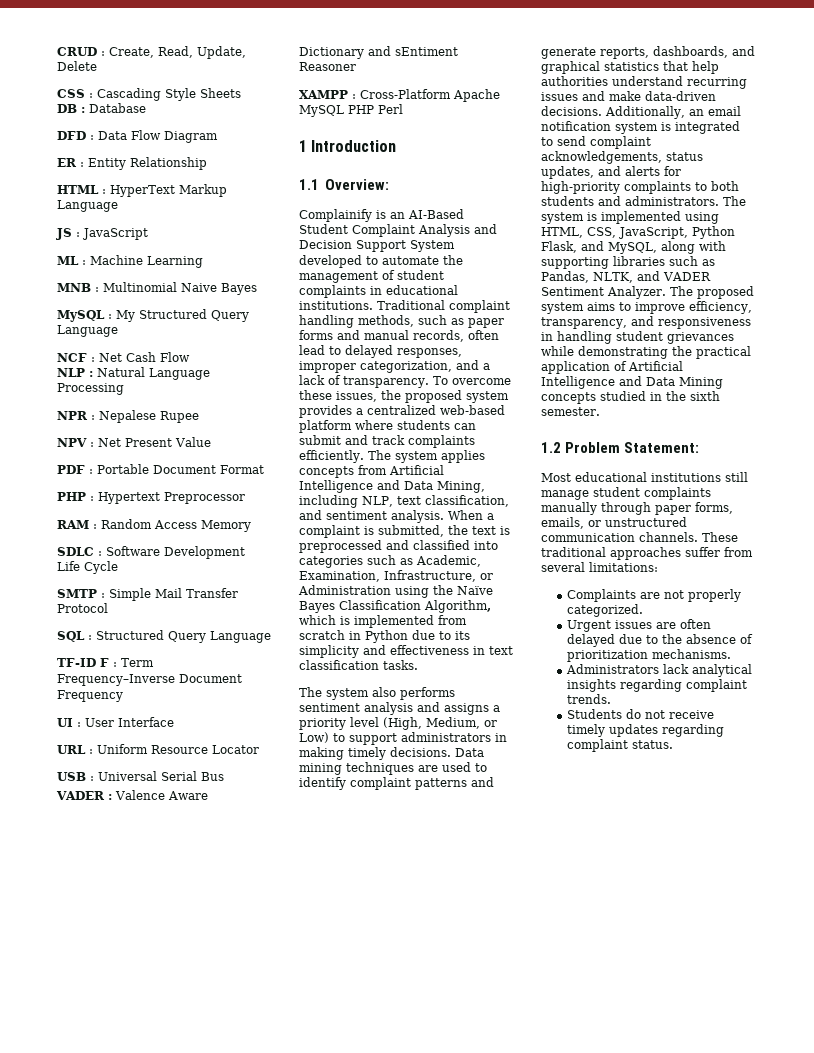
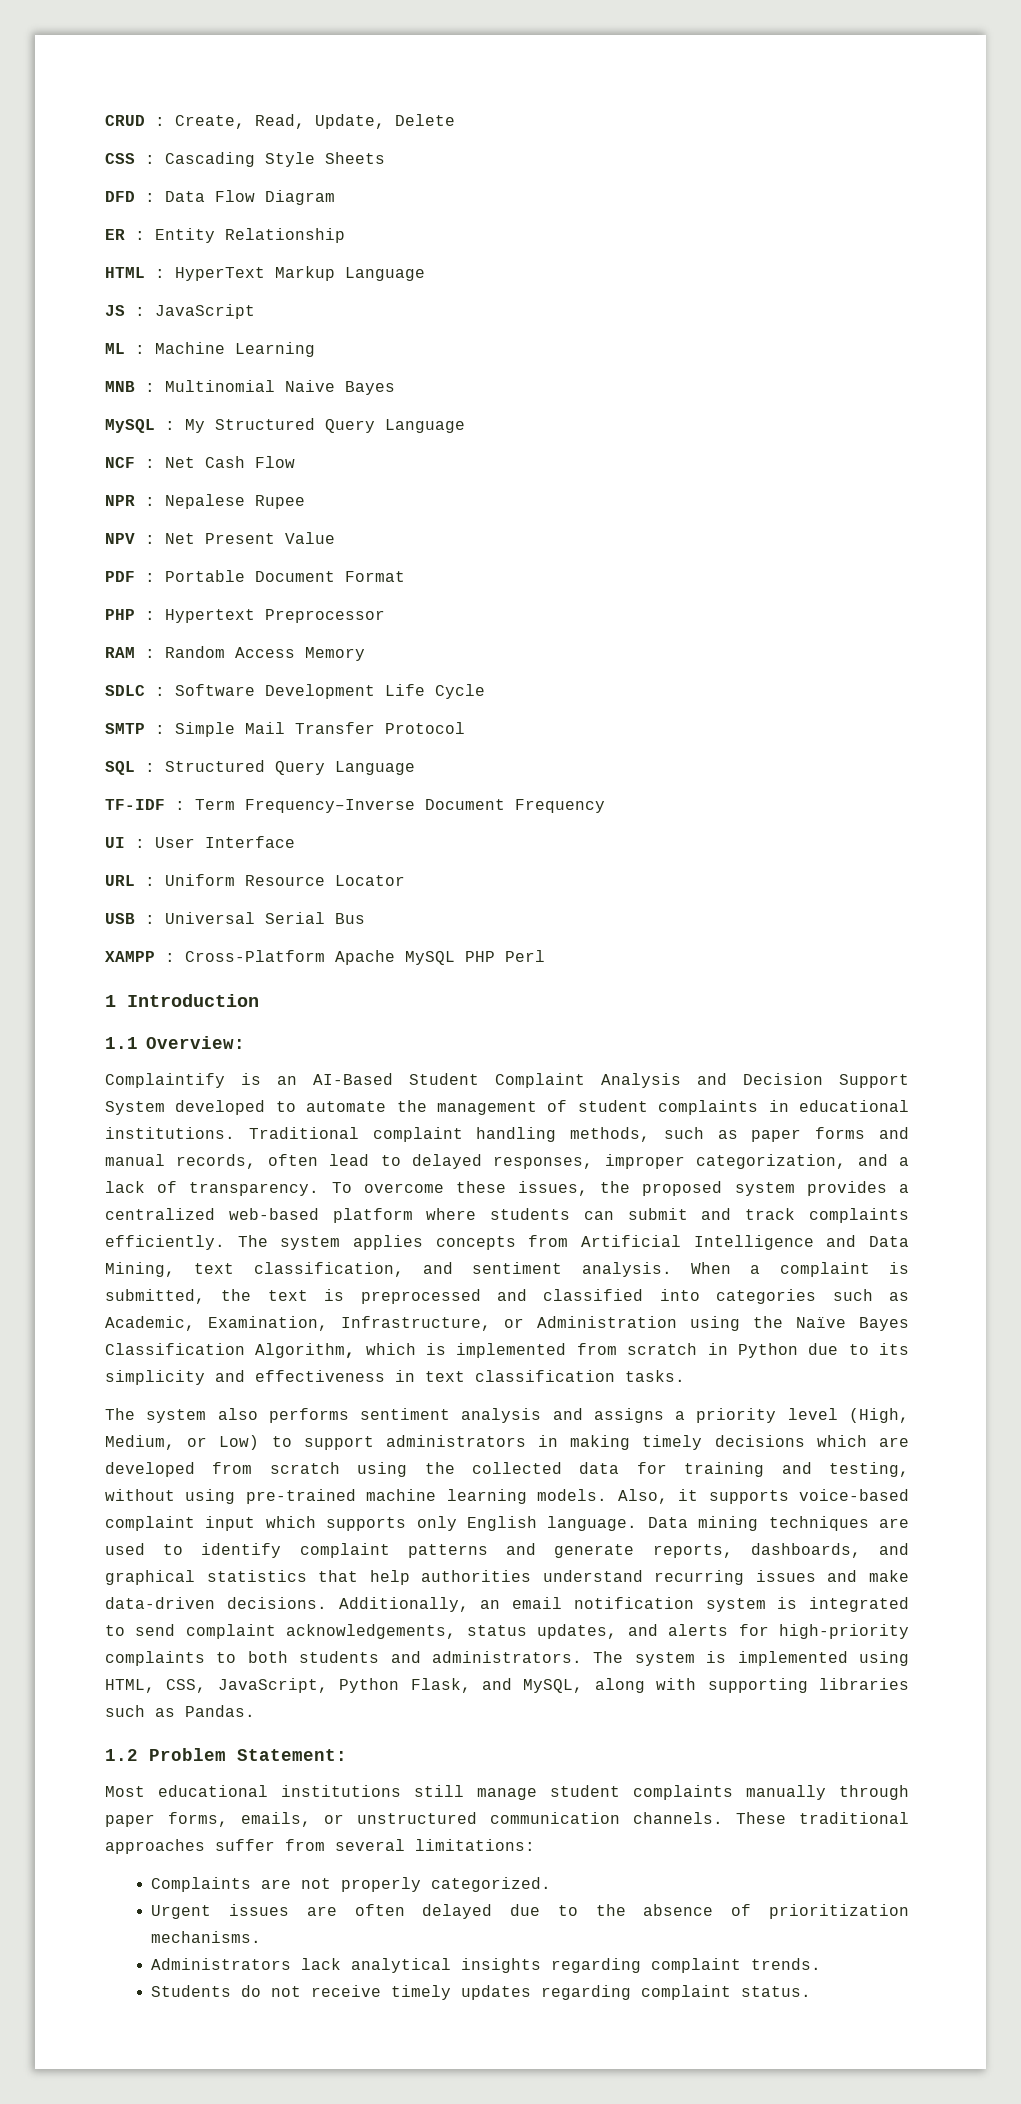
- DB : Database
- NLP : Natural Language Processing
- TF-ID F : Term Frequency–Inverse Document Frequency
+ TF-IDF : Term Frequency–Inverse Document Frequency
- VADER : Valence Aware Dictionary and sEntiment Reasoner
- Complainify is an AI-Based Student Complaint Analysis and Decision Support System developed to automate the management of student complaints in educational institutions.
+ Complaintify is an AI-Based Student Complaint Analysis and Decision Support System developed to automate the management of student complaints in educational institutions.
- The system applies concepts from Artificial Intelligence and Data Mining, including NLP, text classification, and sentiment analysis.
+ The system applies concepts from Artificial Intelligence and Data Mining, text classification, and sentiment analysis.
- The system also performs sentiment analysis and assigns a priority level (High, Medium, or Low) to support administrators in making timely decisions.
+ The system also performs sentiment analysis and assigns a priority level (High, Medium, or Low) to support administrators in making timely decisions which are developed from scratch using the collected data for training and testing, without using pre-trained machine learning models. Also, it supports voice-based complaint input which supports only English language.
- The system is implemented using HTML, CSS, JavaScript, Python Flask, and MySQL, along with supporting libraries such as Pandas, NLTK, and VADER Sentiment Analyzer. The proposed system aims to improve efficiency, transparency, and responsiveness in handling student grievances while demonstrating the practical application of Artificial Intelligence and Data Mining concepts studied in the sixth semester.
+ The system is implemented using HTML, CSS, JavaScript, Python Flask, and MySQL, along with supporting libraries such as Pandas.

